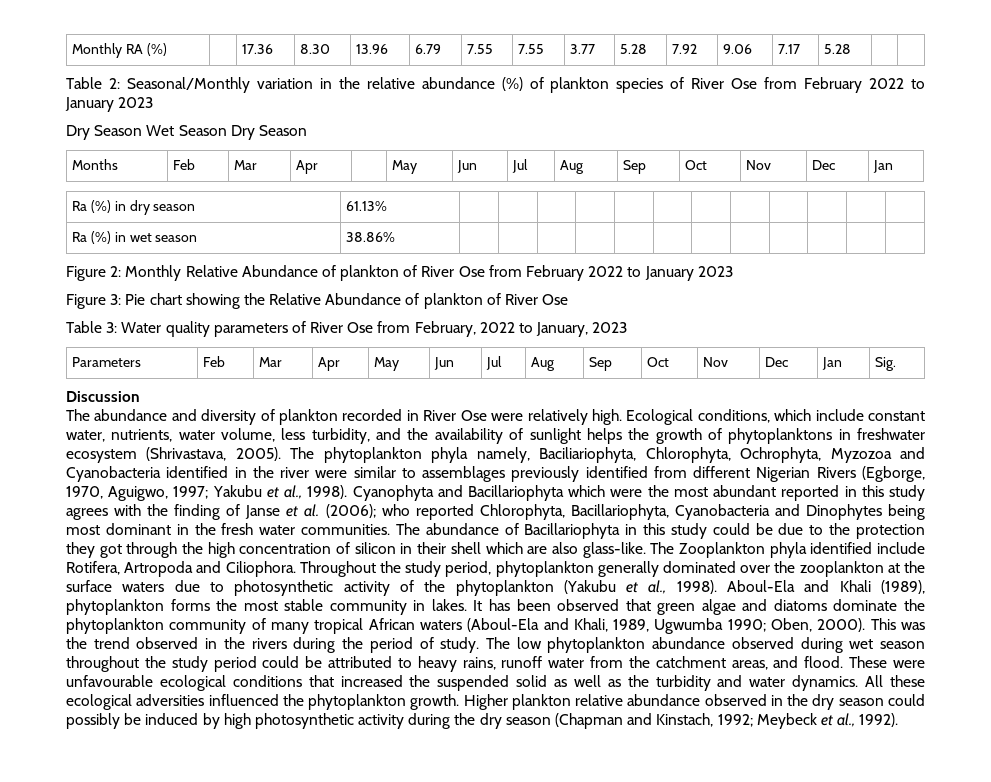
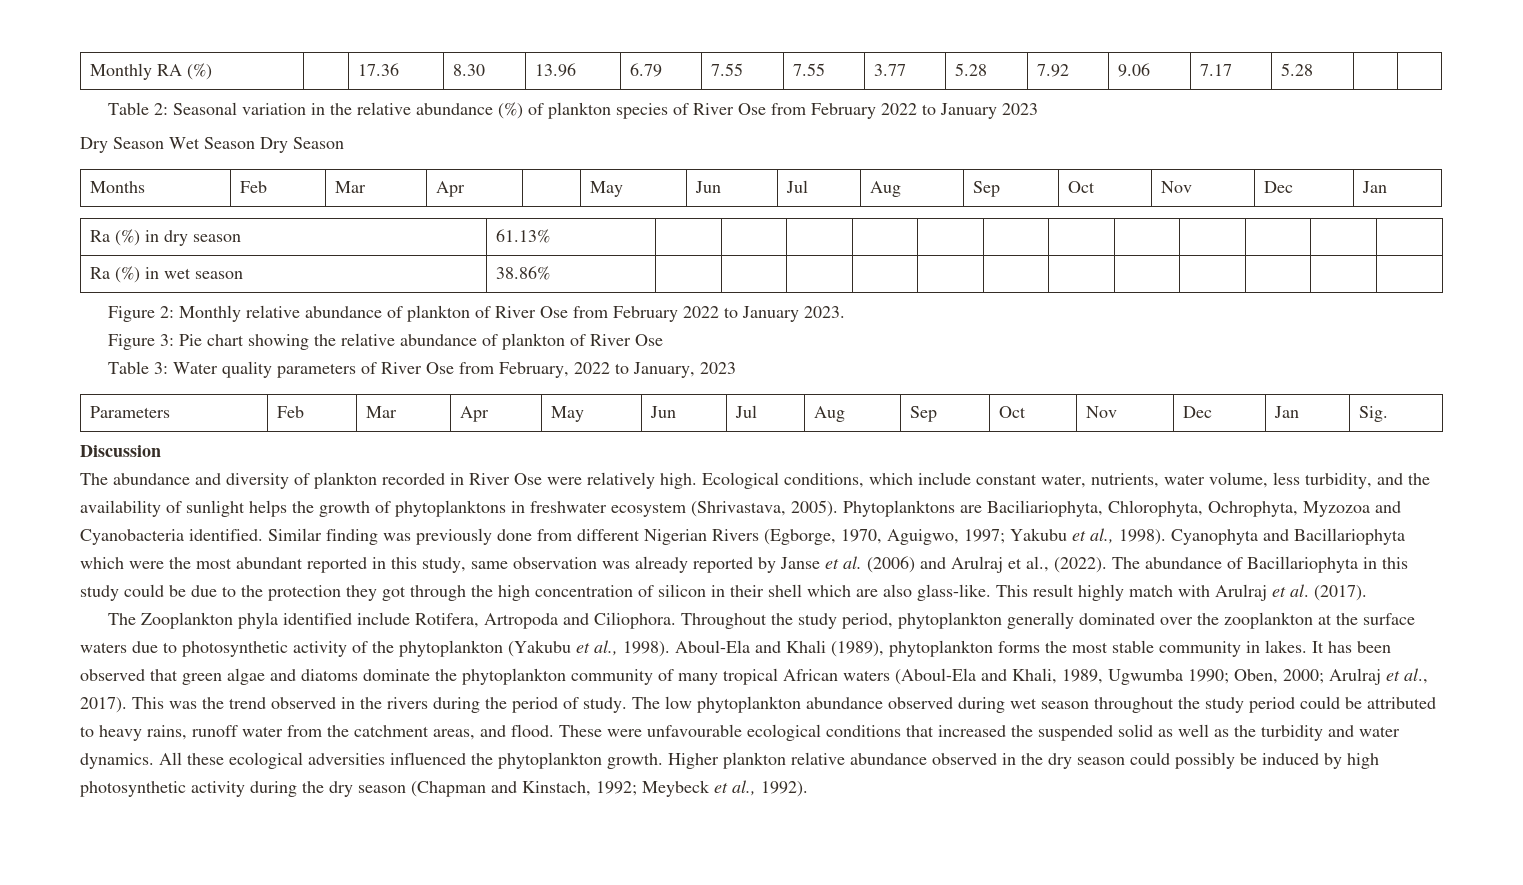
- Table 2: Seasonal/Monthly variation in the relative abundance (%) of plankton species of River Ose from February 2022 to January 2023
+ Table 2: Seasonal variation in the relative abundance (%) of plankton species of River Ose from February 2022 to January 2023
- Figure 2: Monthly Relative Abundance of plankton of River Ose from February 2022 to January 2023
+ Figure 2: Monthly relative abundance of plankton of River Ose from February 2022 to January 2023.
- Figure 3: Pie chart showing the Relative Abundance of plankton of River Ose
+ Figure 3: Pie chart showing the relative abundance of plankton of River Ose
- The phytoplankton phyla namely, Baciliariophyta, Chlorophyta, Ochrophyta, Myzozoa and Cyanobacteria identified in the river were similar to assemblages previously identified from different Nigerian Rivers (Egborge, 1970, Aguigwo, 1997; Yakubu et al., 1998).
+ Phytoplanktons are Baciliariophyta, Chlorophyta, Ochrophyta, Myzozoa and Cyanobacteria identified. Similar finding was previously done from different Nigerian Rivers (Egborge, 1970, Aguigwo, 1997; Yakubu et al., 1998).
- Cyanophyta and Bacillariophyta which were the most abundant reported in this study agrees with the finding of Janse et al. (2006); who reported Chlorophyta, Bacillariophyta, Cyanobacteria and Dinophytes being most dominant in the fresh water communities.
+ Cyanophyta and Bacillariophyta which were the most abundant reported in this study, same observation was already reported by Janse et al. (2006) and Arulraj et al., (2022).
- The abundance of Bacillariophyta in this study could be due to the protection they got through the high concentration of silicon in their shell which are also glass-like. The Zooplankton phyla identified include Rotifera, Artropoda and Ciliophora.
+ The abundance of Bacillariophyta in this study could be due to the protection they got through the high concentration of silicon in their shell which are also glass-like. This result highly match with Arulraj et al. (2017).
+ The Zooplankton phyla identified include Rotifera, Artropoda and Ciliophora.
- It has been observed that green algae and diatoms dominate the phytoplankton community of many tropical African waters (Aboul-Ela and Khali, 1989, Ugwumba 1990; Oben, 2000).
+ It has been observed that green algae and diatoms dominate the phytoplankton community of many tropical African waters (Aboul-Ela and Khali, 1989, Ugwumba 1990; Oben, 2000; Arulraj et al., 2017).

